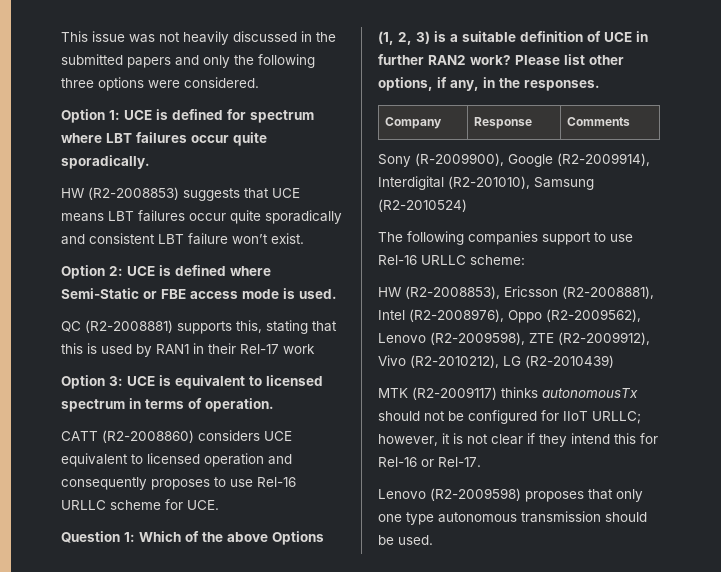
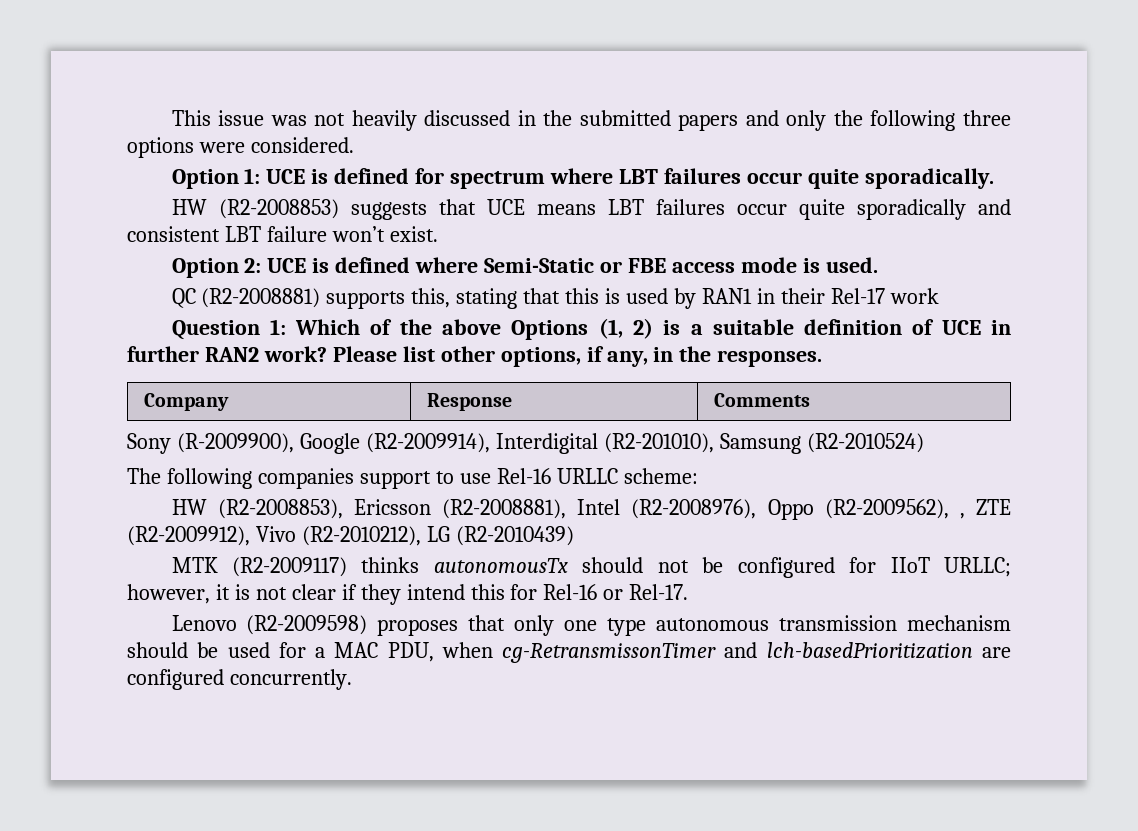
- Option 3: UCE is equivalent to licensed spectrum in terms of operation.
- CATT (R2-2008860) considers UCE equivalent to licensed operation and consequently proposes to use Rel-16 URLLC scheme for UCE.
- Question 1: Which of the above Options (1, 2, 3) is a suitable definition of UCE in further RAN2 work?
+ Question 1: Which of the above Options (1, 2) is a suitable definition of UCE in further RAN2 work?
- HW (R2-2008853), Ericsson (R2-2008881), Intel (R2-2008976), Oppo (R2-2009562), Lenovo (R2-2009598), ZTE (R2-2009912), Vivo (R2-2010212), LG (R2-2010439)
+ HW (R2-2008853), Ericsson (R2-2008881), Intel (R2-2008976), Oppo (R2-2009562), , ZTE (R2-2009912), Vivo (R2-2010212), LG (R2-2010439)
- Lenovo (R2-2009598) proposes that only one type autonomous transmission should be used.
+ Lenovo (R2-2009598) proposes that only one type autonomous transmission mechanism should be used for a MAC PDU, when cg-RetransmissonTimer and lch-basedPrioritization are configured concurrently.

